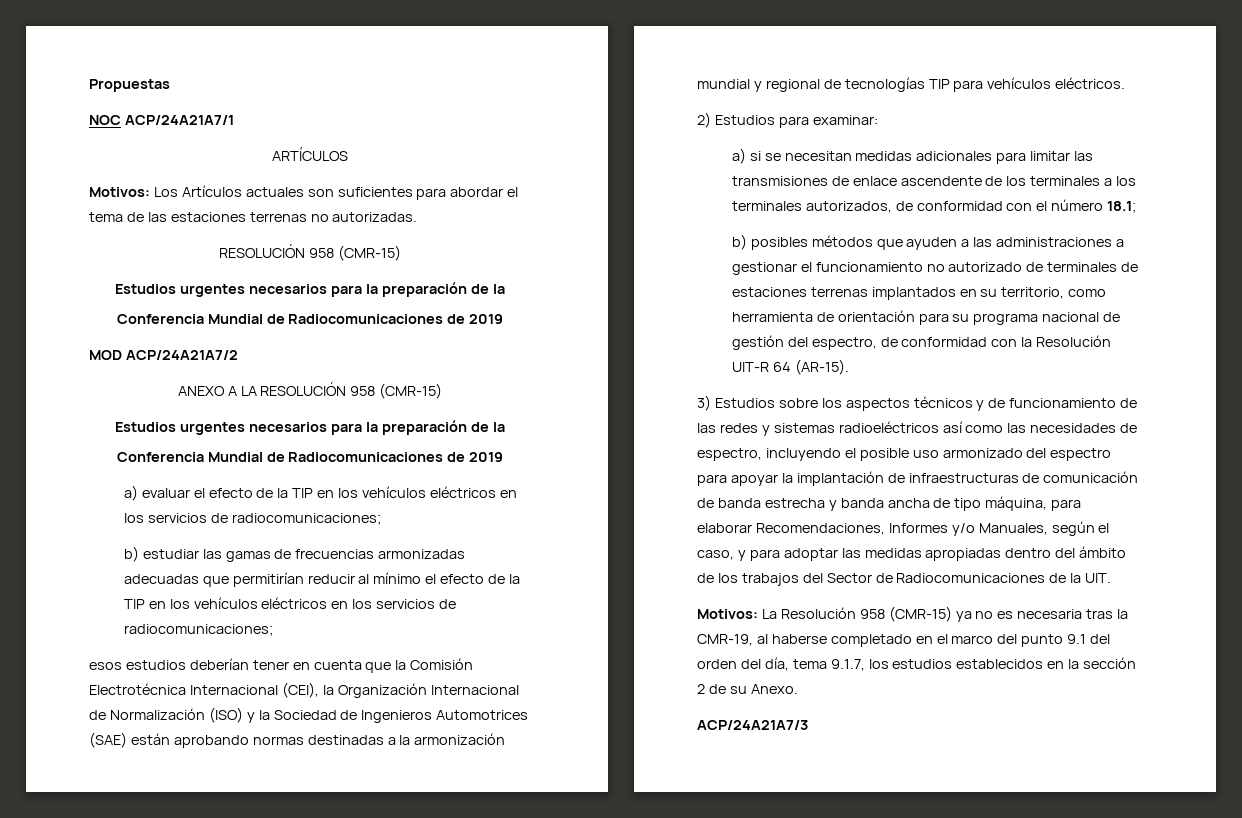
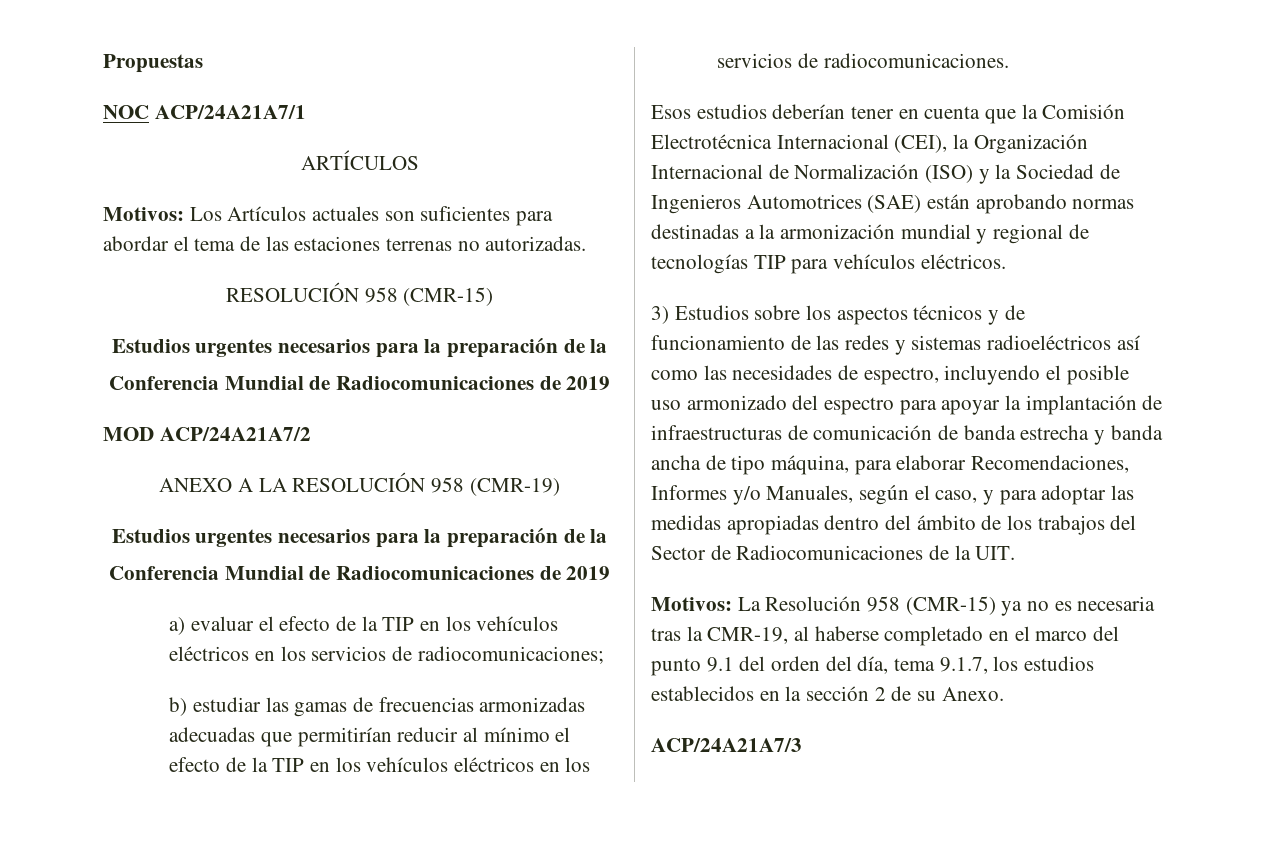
- ANEXO A LA RESOLUCIÓN 958 (CMR-15)
+ ANEXO A LA RESOLUCIÓN 958 (CMR-19)
- b) estudiar las gamas de frecuencias armonizadas adecuadas que permitirían reducir al mínimo el efecto de la TIP en los vehículos eléctricos en los servicios de radiocomunicaciones;
- esos estudios deberían tener en cuenta que la Comisión Electrotécnica Internacional (CEI), la Organización Internacional de Normalización (ISO) y la Sociedad de Ingenieros Automotrices (SAE) están aprobando normas destinadas a la armonización mundial y regional de tecnologías TIP para vehículos eléctricos.
+ b) estudiar las gamas de frecuencias armonizadas adecuadas que permitirían reducir al mínimo el efecto de la TIP en los vehículos eléctricos en los servicios de radiocomunicaciones.
+ Esos estudios deberían tener en cuenta que la Comisión Electrotécnica Internacional (CEI), la Organización Internacional de Normalización (ISO) y la Sociedad de Ingenieros Automotrices (SAE) están aprobando normas destinadas a la armonización mundial y regional de tecnologías TIP para vehículos eléctricos.
- 2) Estudios para examinar:
- a) si se necesitan medidas adicionales para limitar las transmisiones de enlace ascendente de los terminales a los terminales autorizados, de conformidad con el número 18.1;
- b) posibles métodos que ayuden a las administraciones a gestionar el funcionamiento no autorizado de terminales de estaciones terrenas implantados en su territorio, como herramienta de orientación para su programa nacional de gestión del espectro, de conformidad con la Resolución UIT-R 64 (AR-15).

